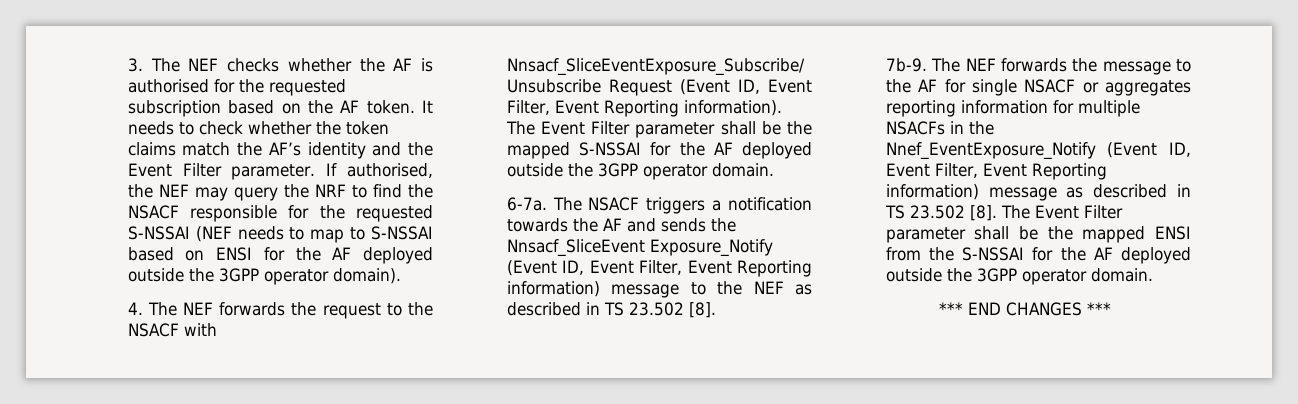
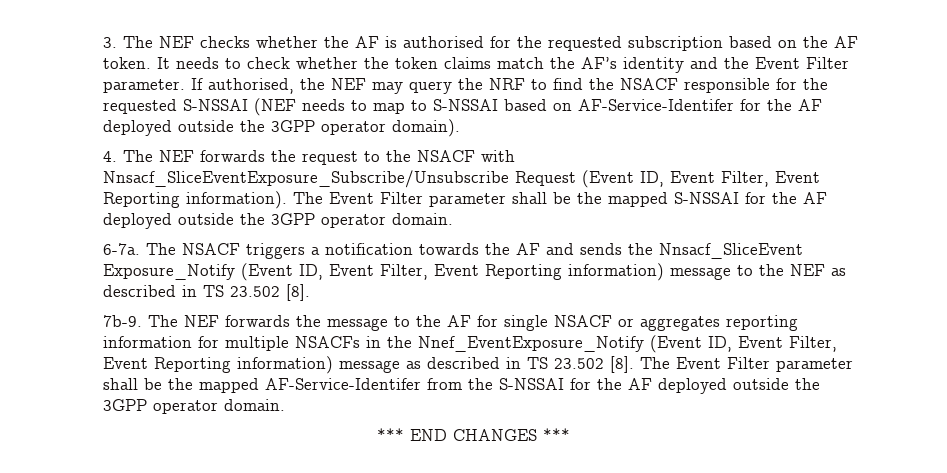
- If authorised, the NEF may query the NRF to find the NSACF responsible for the requested S-NSSAI (NEF needs to map to S-NSSAI based on ENSI for the AF deployed outside the 3GPP operator domain).
+ If authorised, the NEF may query the NRF to find the NSACF responsible for the requested S-NSSAI (NEF needs to map to S-NSSAI based on AF-Service-Identifer for the AF deployed outside the 3GPP operator domain).
- The Event Filter parameter shall be the mapped ENSI from the S-NSSAI for the AF deployed outside the 3GPP operator domain.
+ The Event Filter parameter shall be the mapped AF-Service-Identifer from the S-NSSAI for the AF deployed outside the 3GPP operator domain.

